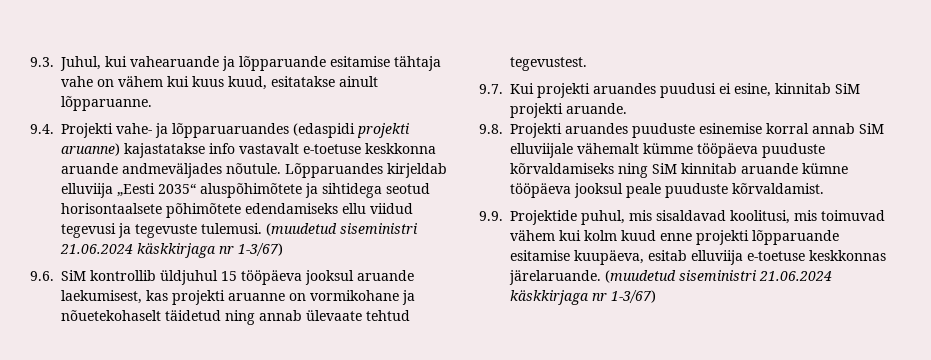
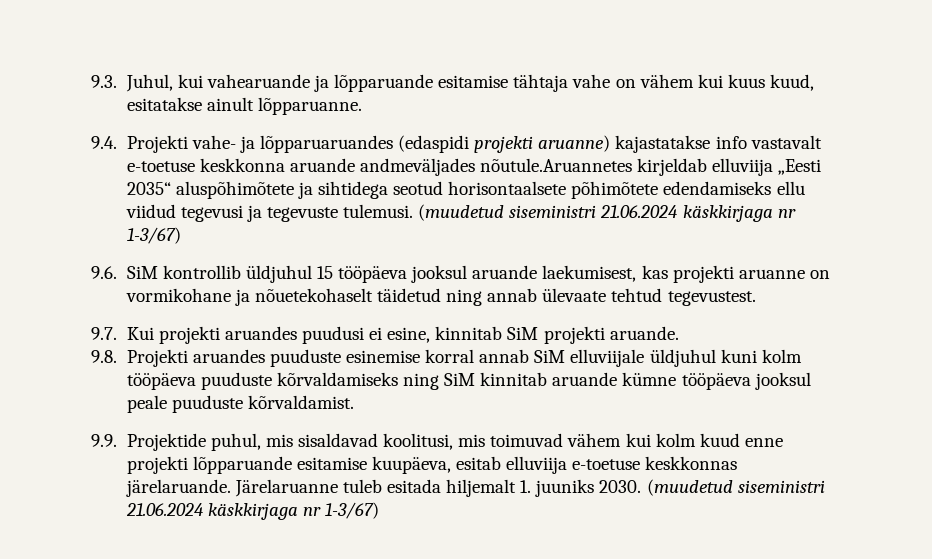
- 9.4. Projekti vahe- ja lõpparuaruandes (edaspidi projekti aruanne) kajastatakse info vastavalt e-toetuse keskkonna aruande andmeväljades nõutule. Lõpparuandes kirjeldab elluviija „Eesti 2035“ aluspõhimõtete ja sihtidega seotud horisontaalsete põhimõtete edendamiseks ellu viidud tegevusi ja tegevuste tulemusi.
+ 9.4. Projekti vahe- ja lõpparuaruandes (edaspidi projekti aruanne) kajastatakse info vastavalt e-toetuse keskkonna aruande andmeväljades nõutule.Aruannetes kirjeldab elluviija „Eesti 2035“ aluspõhimõtete ja sihtidega seotud horisontaalsete põhimõtete edendamiseks ellu viidud tegevusi ja tegevuste tulemusi.
- 9.8. Projekti aruandes puuduste esinemise korral annab SiM elluviijale vähemalt kümme tööpäeva puuduste kõrvaldamiseks ning SiM kinnitab aruande kümne tööpäeva jooksul peale puuduste kõrvaldamist.
+ 9.8. Projekti aruandes puuduste esinemise korral annab SiM elluviijale üldjuhul kuni kolm tööpäeva puuduste kõrvaldamiseks ning SiM kinnitab aruande kümne tööpäeva jooksul peale puuduste kõrvaldamist.
+ Järelaruanne tuleb esitada hiljemalt 1. juuniks 2030.

